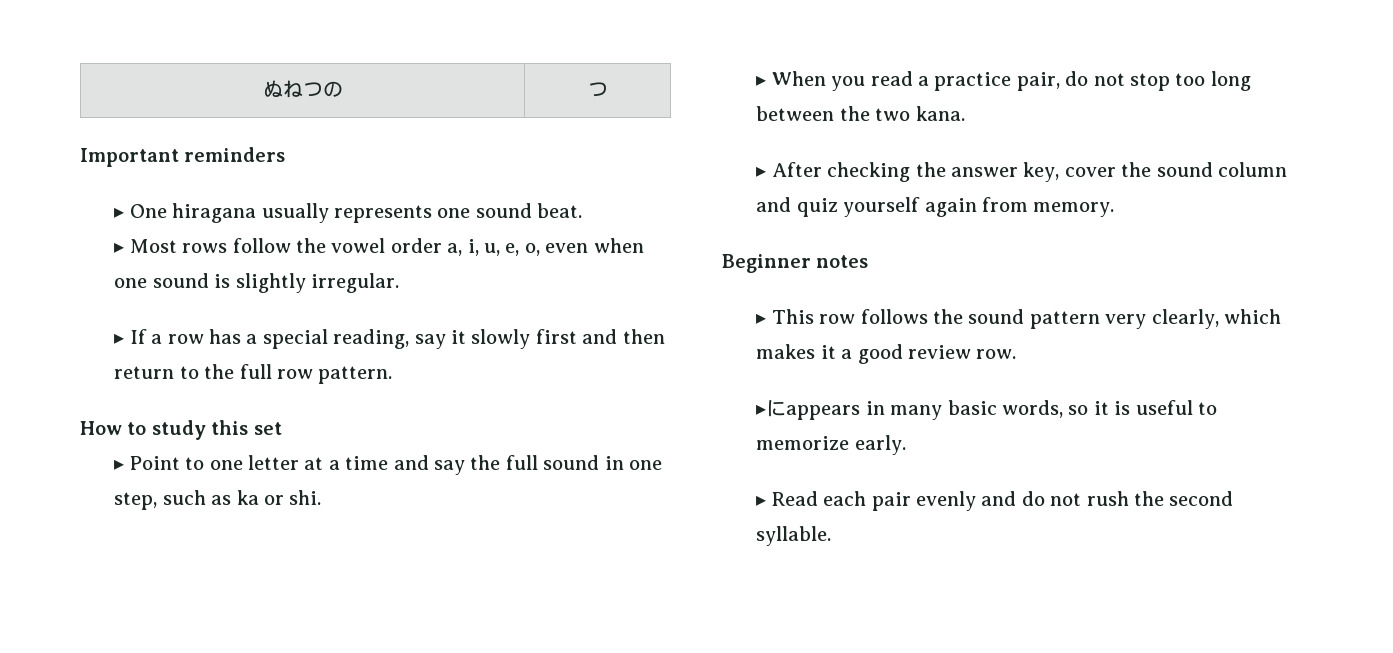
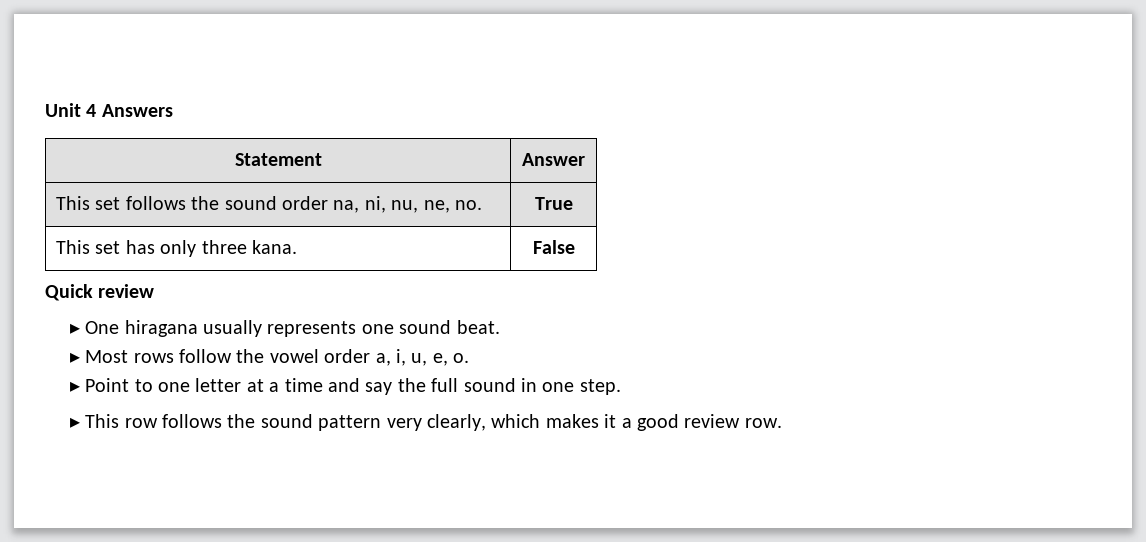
- ぬねつの | つ
- Important reminders
+ Unit 4 Answers
+ Statement | Answer
+ This set follows the sound order na, ni, nu, ne, no. | True
+ This set has only three kana. | False
+ Quick review
- ▸ Most rows follow the vowel order a, i, u, e, o, even when one sound is slightly irregular.
- ▸ If a row has a special reading, say it slowly first and then return to the full row pattern.
- How to study this set
+ ▸ Most rows follow the vowel order a, i, u, e, o.
- ▸ Point to one letter at a time and say the full sound in one step, such as ka or shi.
- ▸ When you read a practice pair, do not stop too long between the two kana.
- ▸ After checking the answer key, cover the sound column and quiz yourself again from memory.
- Beginner notes
+ ▸ Point to one letter at a time and say the full sound in one step.
- ▸にappears in many basic words, so it is useful to memorize early.
- ▸ Read each pair evenly and do not rush the second syllable.

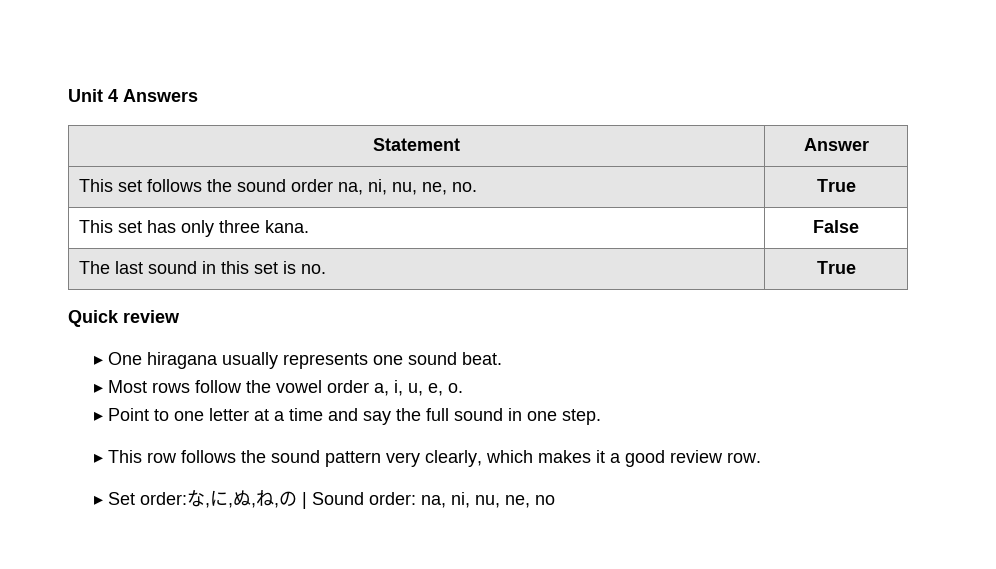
+ The last sound in this set is no. | True
+ ▸ Set order:な,に,ぬ,ね,の | Sound order: na, ni, nu, ne, no

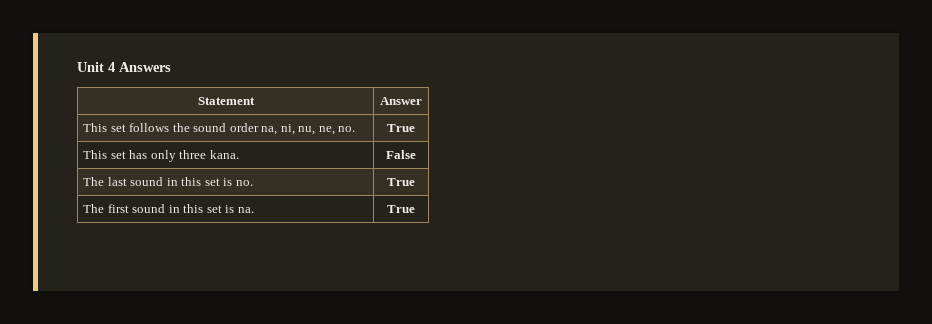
- Quick review
- ▸ One hiragana usually represents one sound beat.
- ▸ Most rows follow the vowel order a, i, u, e, o.
- ▸ Point to one letter at a time and say the full sound in one step.
- ▸ This row follows the sound pattern very clearly, which makes it a good review row.
- ▸ Set order:な,に,ぬ,ね,の | Sound order: na, ni, nu, ne, no
+ The first sound in this set is na. | True

